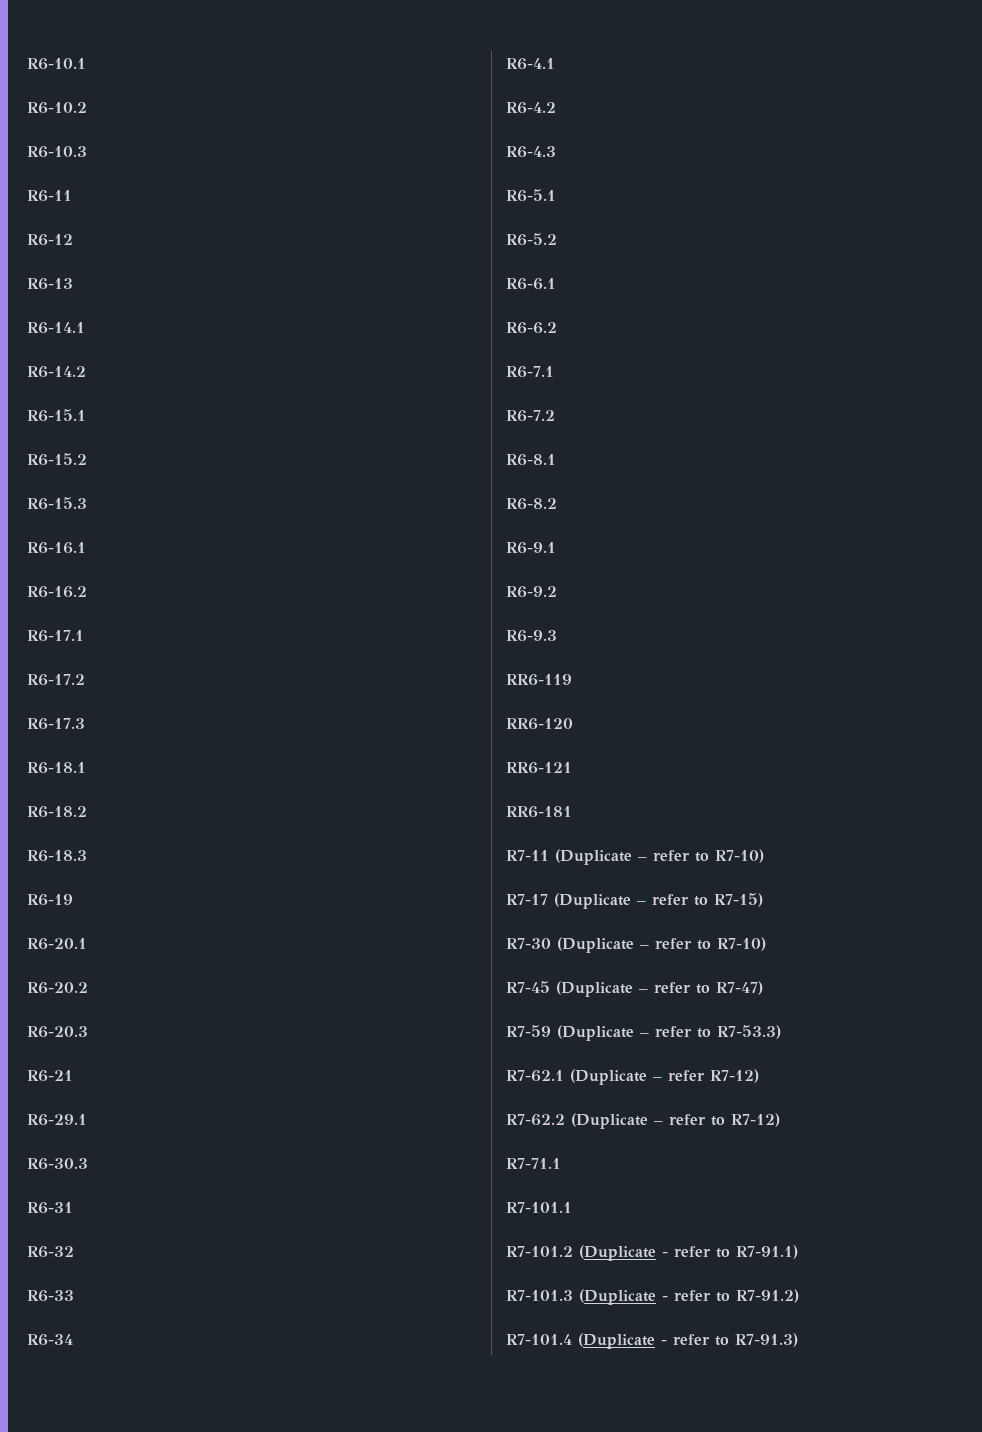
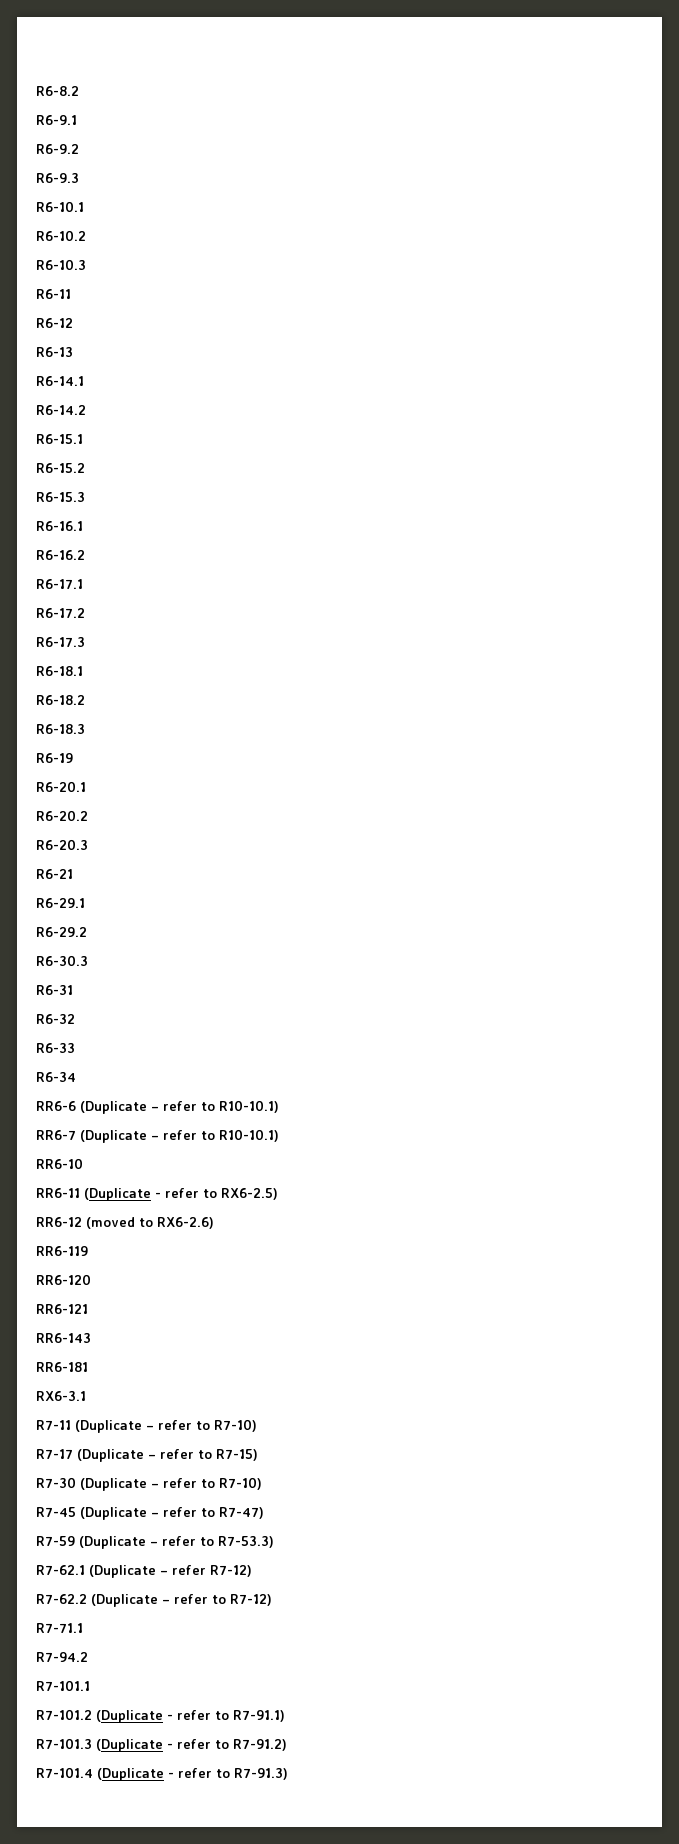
+ R6-8.2
+ R6-9.1
+ R6-9.2
+ R6-9.3
+ R6-29.2
- R6-4.1
- R6-4.2
- R6-4.3
- R6-5.1
- R6-5.2
- R6-6.1
- R6-6.2
- R6-7.1
- R6-7.2
- R6-8.1
- R6-8.2
- R6-9.1
- R6-9.2
- R6-9.3
+ RR6-6 (Duplicate – refer to R10-10.1)
+ RR6-7 (Duplicate – refer to R10-10.1)
+ RR6-10
+ RR6-11 (Duplicate - refer to RX6-2.5)
+ RR6-12 (moved to RX6-2.6)
+ RR6-143
+ RX6-3.1
+ R7-94.2

